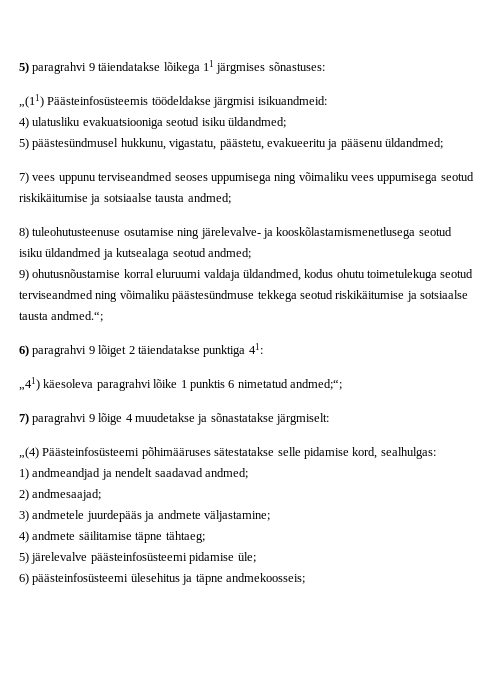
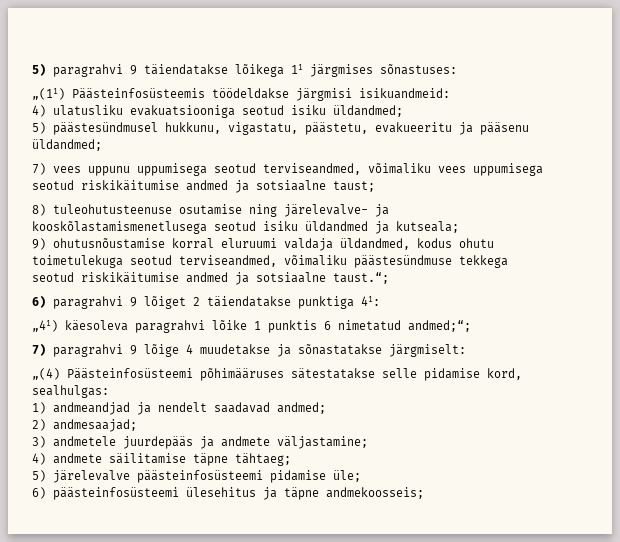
- 7) vees uppunu terviseandmed seoses uppumisega ning võimaliku vees uppumisega seotud riskikäitumise ja sotsiaalse tausta andmed;
+ 7) vees uppunu uppumisega seotud terviseandmed, võimaliku vees uppumisega seotud riskikäitumise andmed ja sotsiaalne taust;
- 8) tuleohutusteenuse osutamise ning järelevalve- ja kooskõlastamismenetlusega seotud isiku üldandmed ja kutsealaga seotud andmed;
+ 8) tuleohutusteenuse osutamise ning järelevalve- ja kooskõlastamismenetlusega seotud isiku üldandmed ja kutseala;
- 9) ohutusnõustamise korral eluruumi valdaja üldandmed, kodus ohutu toimetulekuga seotud terviseandmed ning võimaliku päästesündmuse tekkega seotud riskikäitumise ja sotsiaalse tausta andmed.“;
+ 9) ohutusnõustamise korral eluruumi valdaja üldandmed, kodus ohutu toimetulekuga seotud terviseandmed, võimaliku päästesündmuse tekkega seotud riskikäitumise andmed ja sotsiaalne taust.“;

